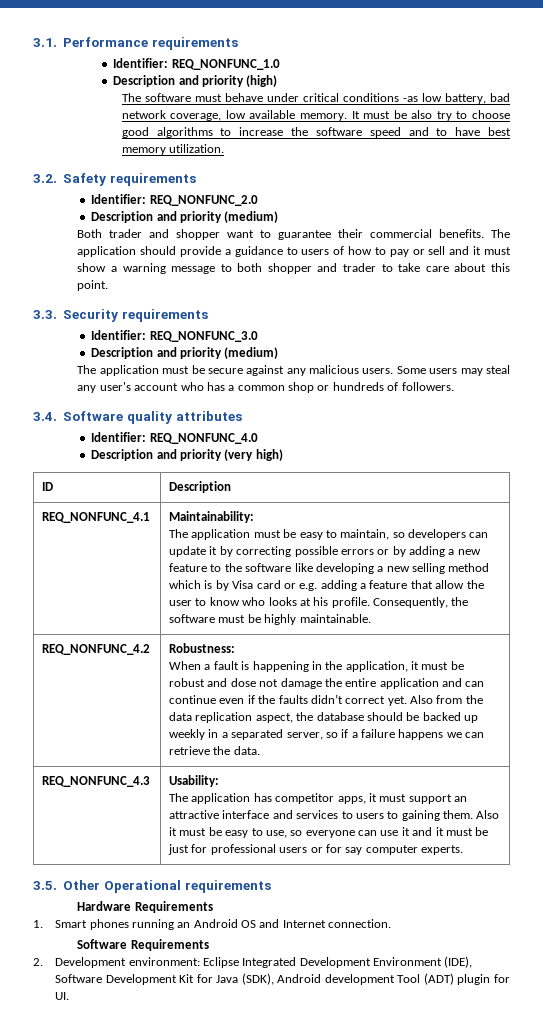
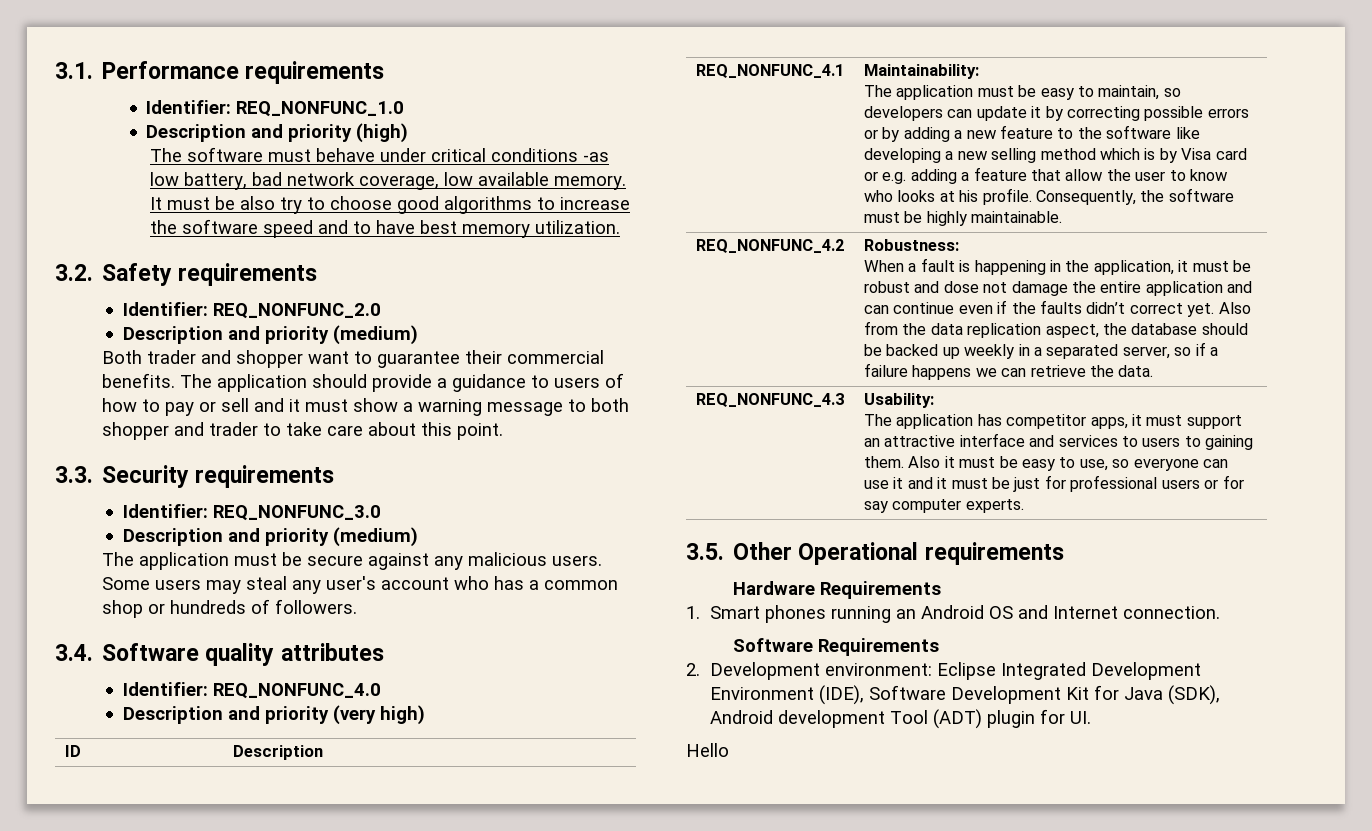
+ Hello

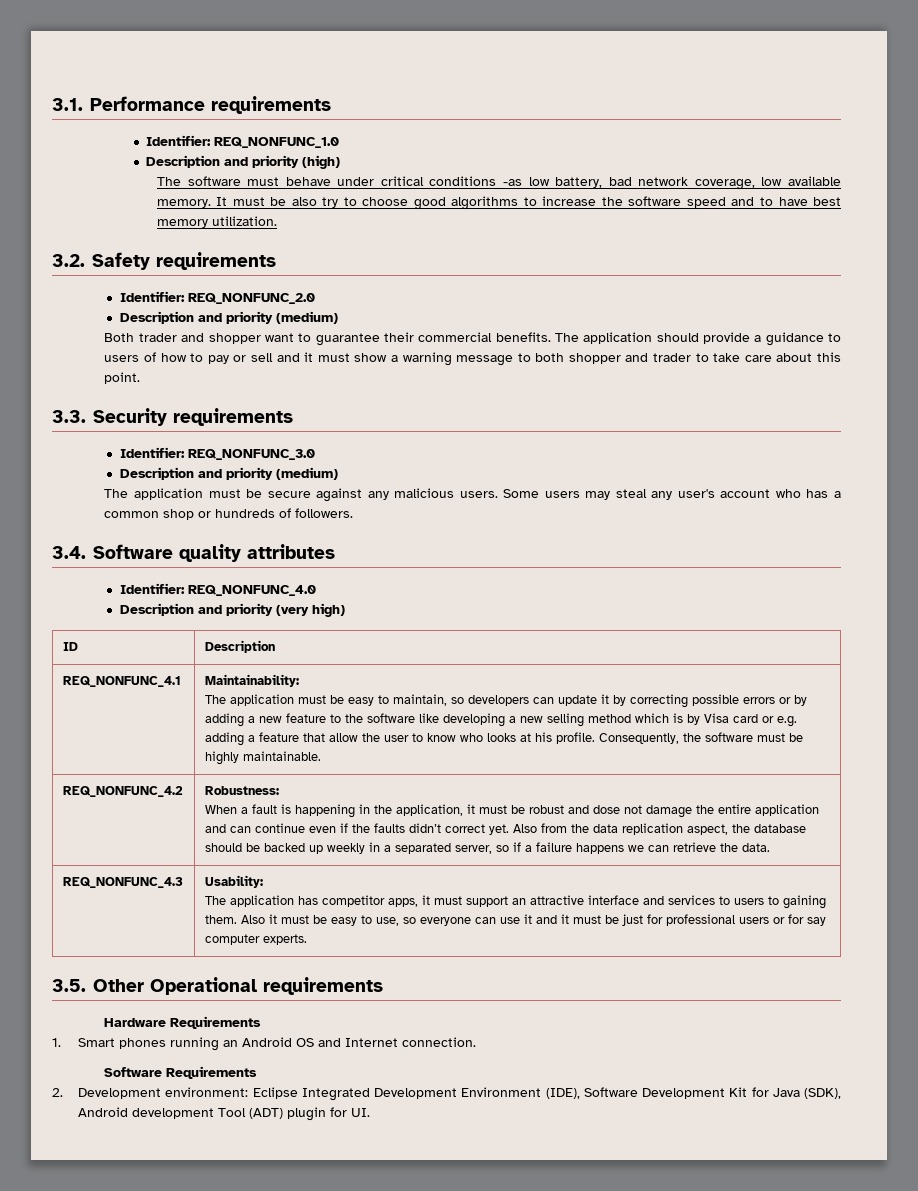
- Hello

